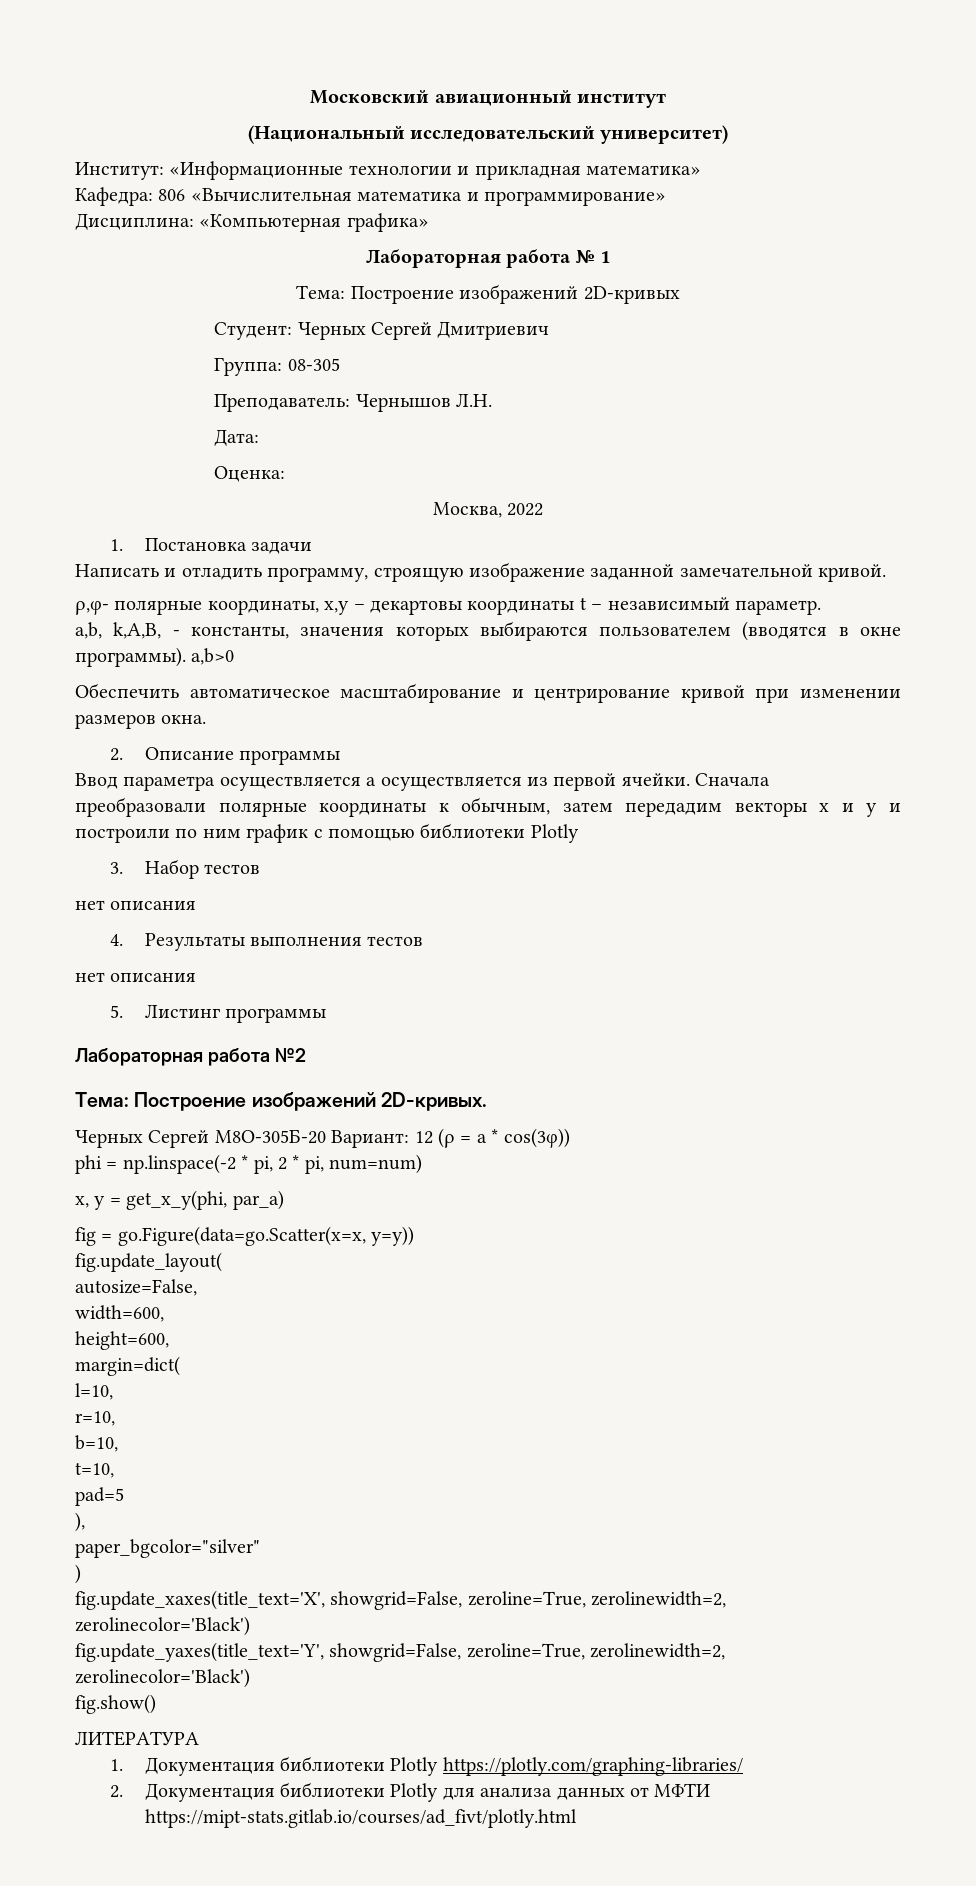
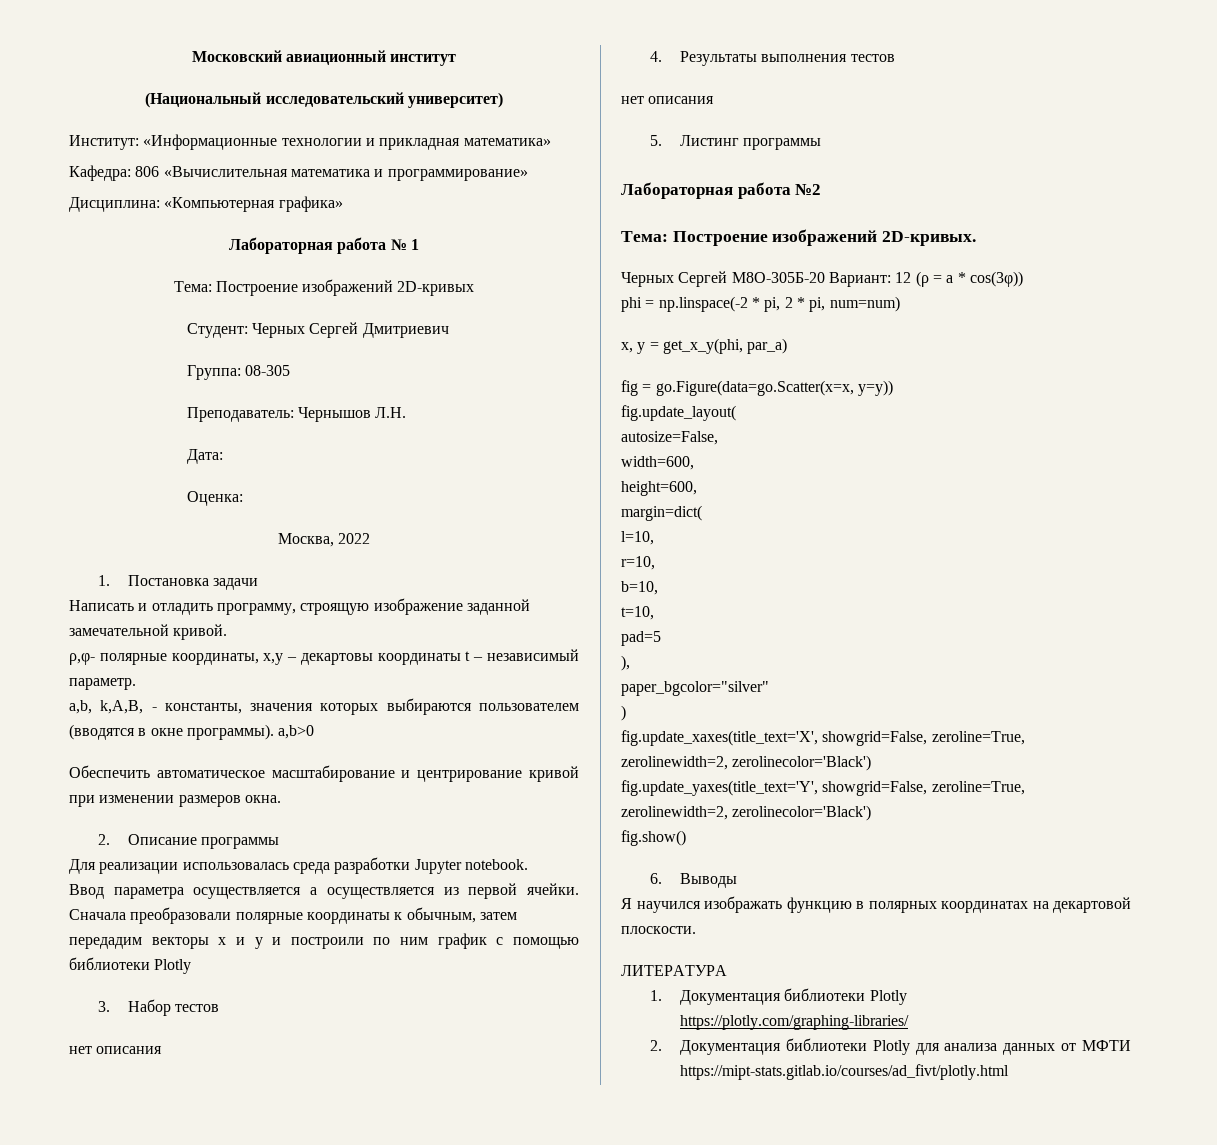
+ Для реализации использовалась среда разработки Jupyter notebook.
+ 6. Выводы
+ Я научился изображать функцию в полярных координатах на декартовой плоскости.

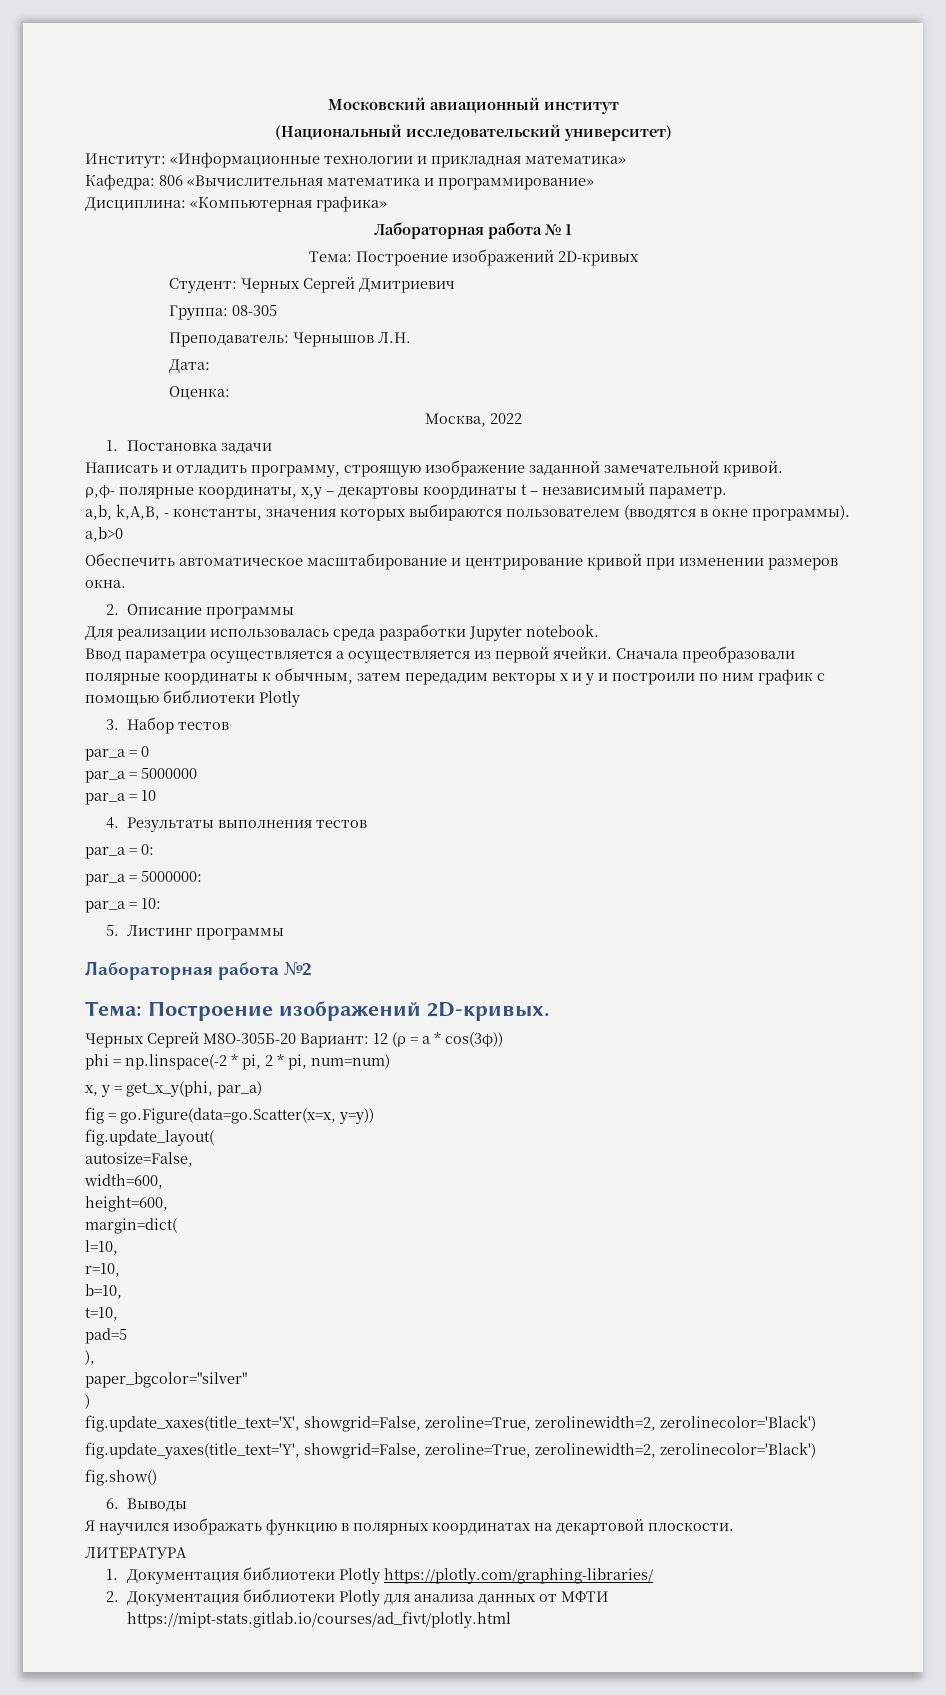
  3. Набор тестов
- нет описания
+ par_a = 0
+ par_a = 5000000
+ par_a = 10
  4. Результаты выполнения тестов
- нет описания
+ par_a = 0:
+ par_a = 5000000:
+ par_a = 10:

